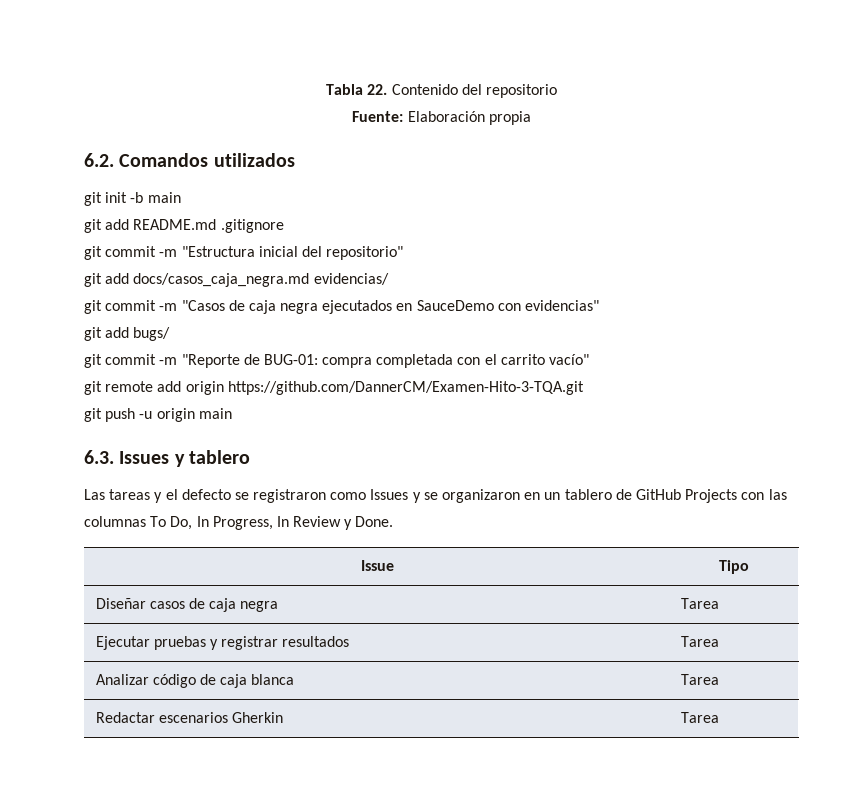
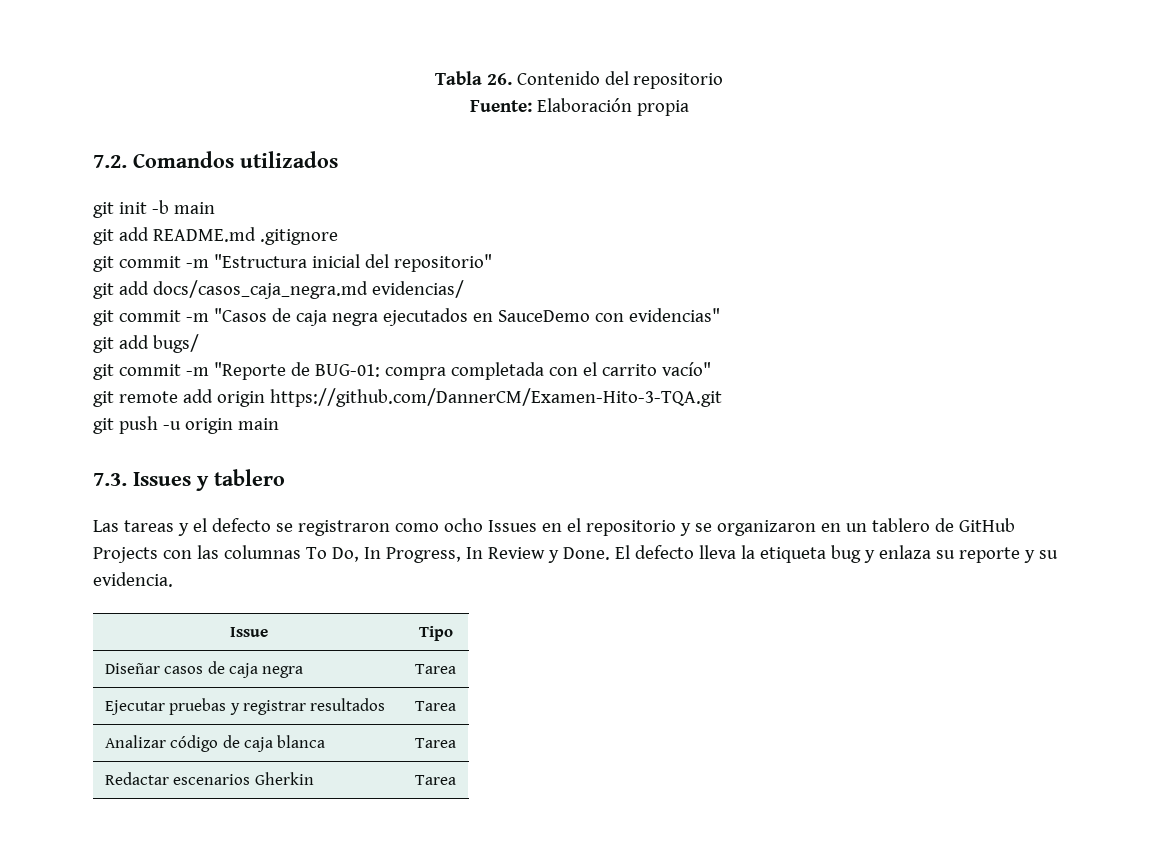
- Tabla 22. Contenido del repositorio
+ Tabla 26. Contenido del repositorio
- 6.2. Comandos utilizados
+ 7.2. Comandos utilizados
- 6.3. Issues y tablero
+ 7.3. Issues y tablero
- Las tareas y el defecto se registraron como Issues y se organizaron en un tablero de GitHub Projects con las columnas To Do, In Progress, In Review y Done.
+ Las tareas y el defecto se registraron como ocho Issues en el repositorio y se organizaron en un tablero de GitHub Projects con las columnas To Do, In Progress, In Review y Done. El defecto lleva la etiqueta bug y enlaza su reporte y su evidencia.

